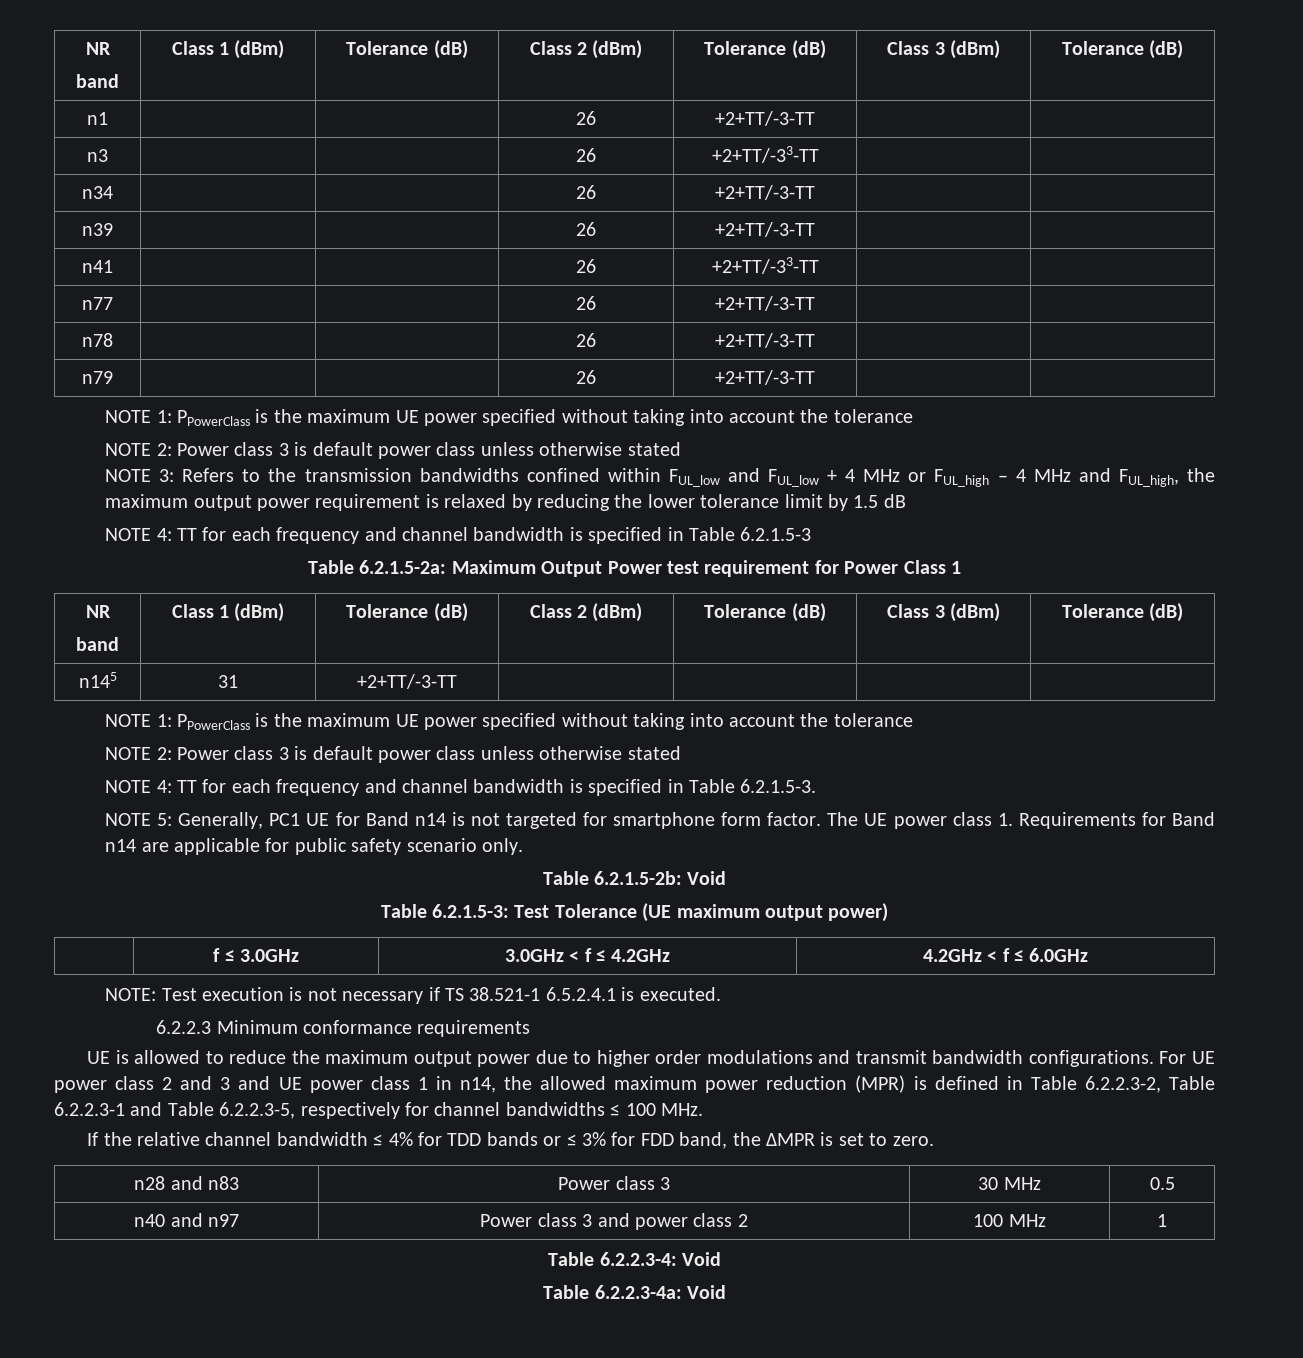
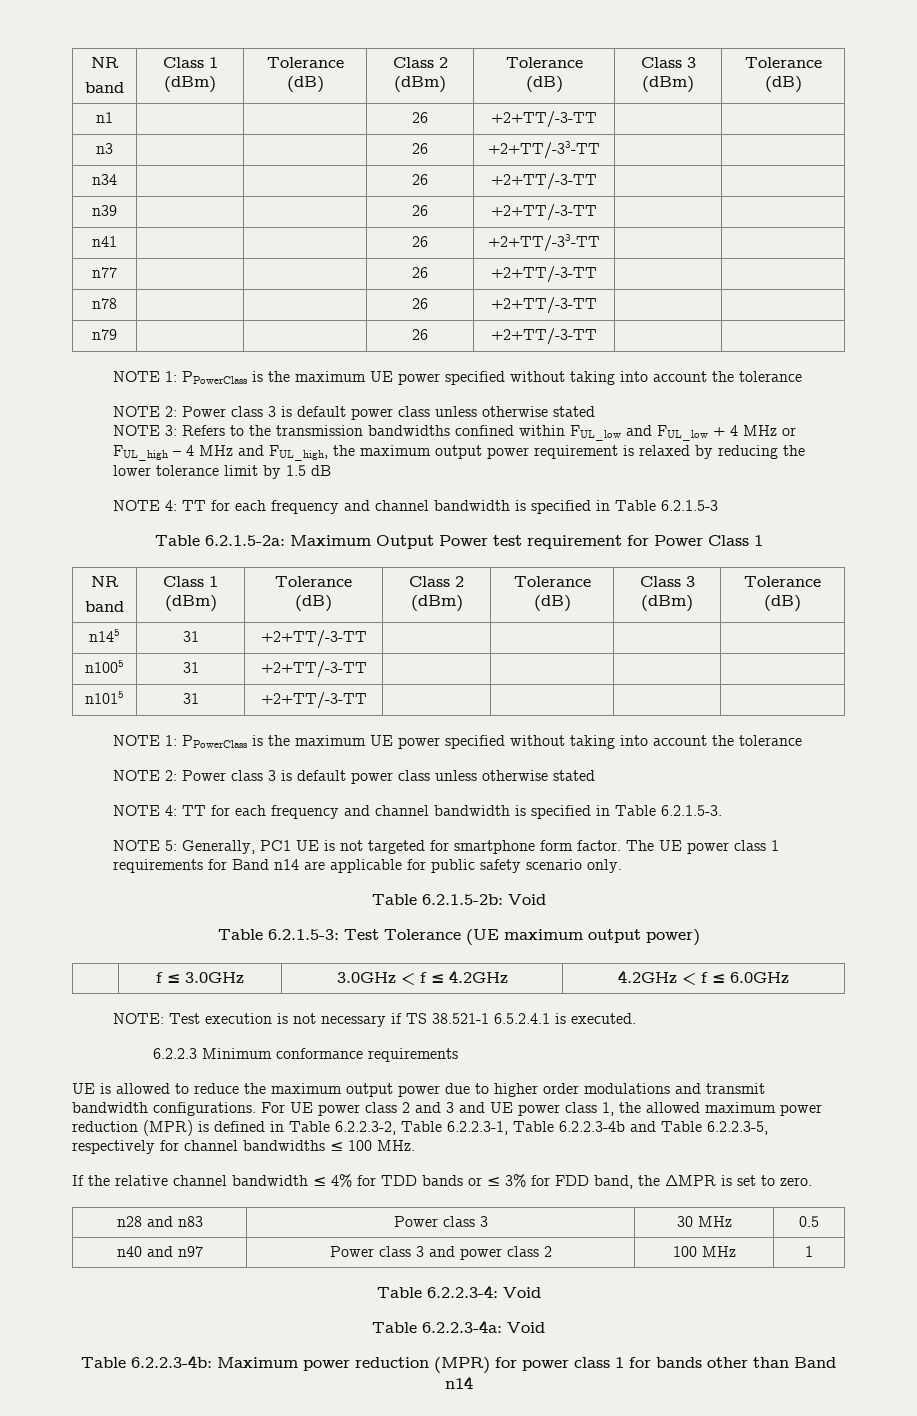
+ n1005 | 31 | +2+TT/-3-TT | | | |
+ n1015 | 31 | +2+TT/-3-TT | | | |
- NOTE 5: Generally, PC1 UE for Band n14 is not targeted for smartphone form factor.
+ NOTE 5: Generally, PC1 UE is not targeted for smartphone form factor.
- The UE power class 1. Requirements for Band n14 are applicable for public safety scenario only.
+ The UE power class 1 requirements for Band n14 are applicable for public safety scenario only.
- For UE power class 2 and 3 and UE power class 1 in n14, the allowed maximum power reduction (MPR) is defined in Table 6.2.2.3-2, Table 6.2.2.3-1 and Table 6.2.2.3-5, respectively for channel bandwidths ≤ 100 MHz.
+ For UE power class 2 and 3 and UE power class 1, the allowed maximum power reduction (MPR) is defined in Table 6.2.2.3-2, Table 6.2.2.3-1, Table 6.2.2.3-4b and Table 6.2.2.3-5, respectively for channel bandwidths ≤ 100 MHz.
+ Table 6.2.2.3-4b: Maximum power reduction (MPR) for power class 1 for bands other than Band n14

